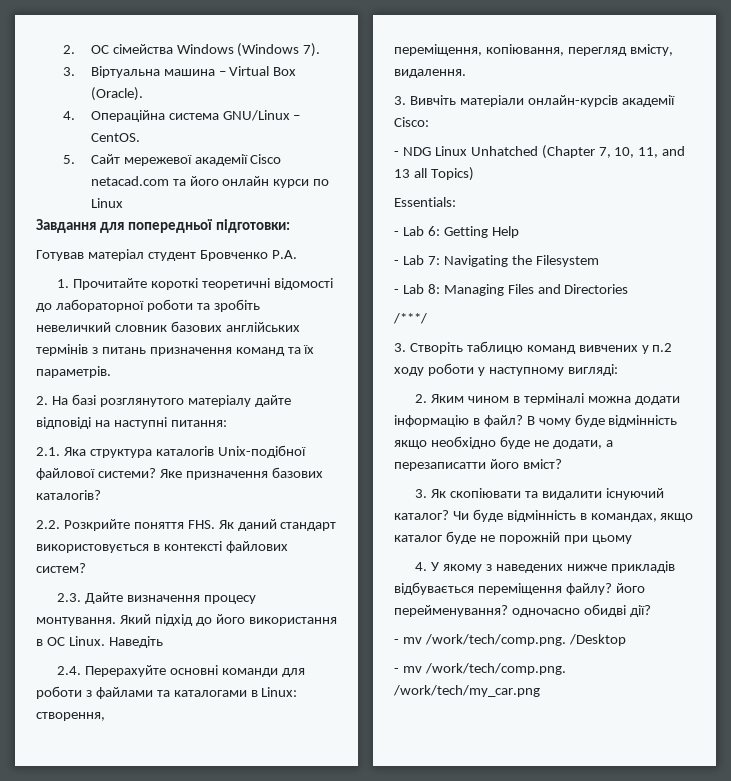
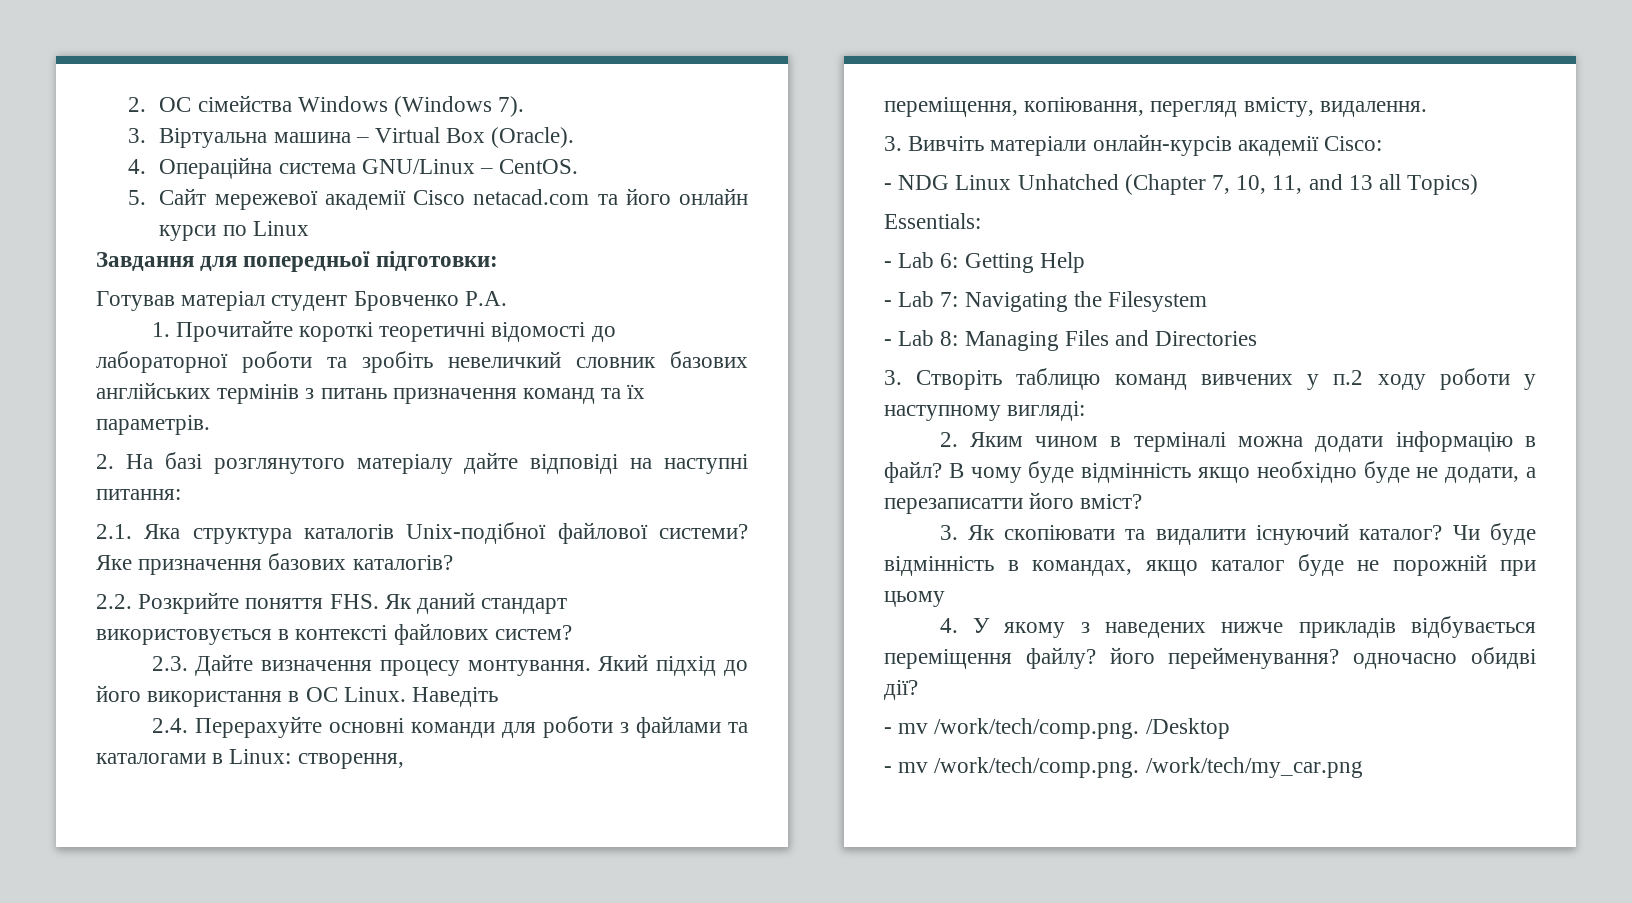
- /***/

